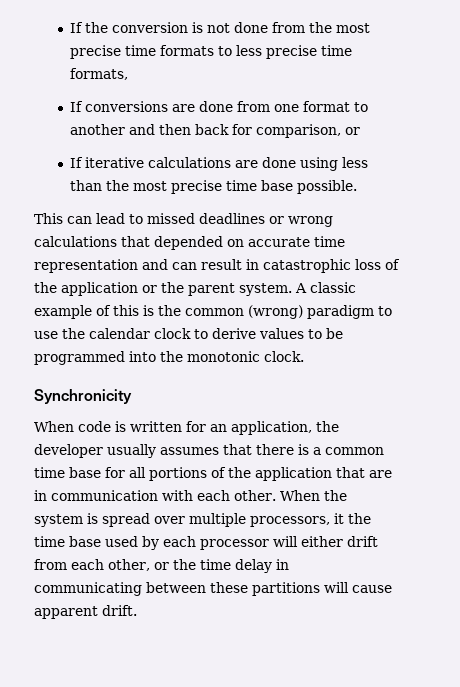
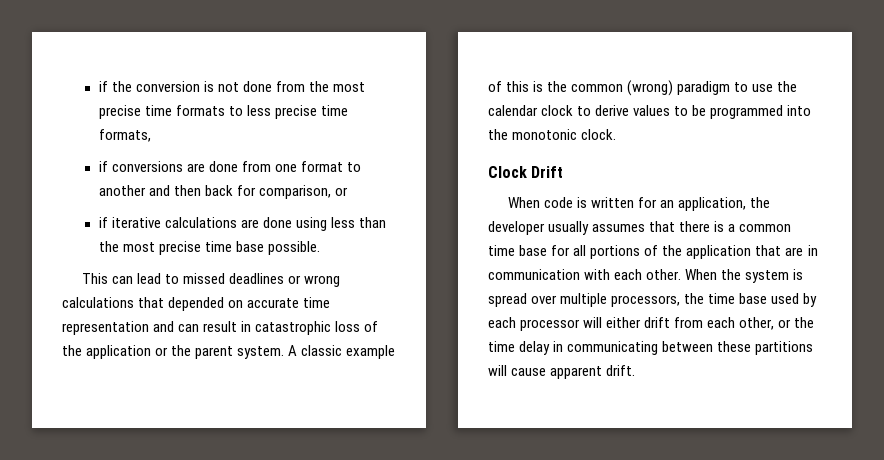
- If the conversion is not done from the most precise time formats to less precise time formats,
+ if the conversion is not done from the most precise time formats to less precise time formats,
- If conversions are done from one format to another and then back for comparison, or
+ if conversions are done from one format to another and then back for comparison, or
- If iterative calculations are done using less than the most precise time base possible.
+ if iterative calculations are done using less than the most precise time base possible.
- Synchronicity
+ Clock Drift
- When the system is spread over multiple processors, it the time base used by each processor will either drift from each other, or the time delay in communicating between these partitions will cause apparent drift.
+ When the system is spread over multiple processors, the time base used by each processor will either drift from each other, or the time delay in communicating between these partitions will cause apparent drift.

